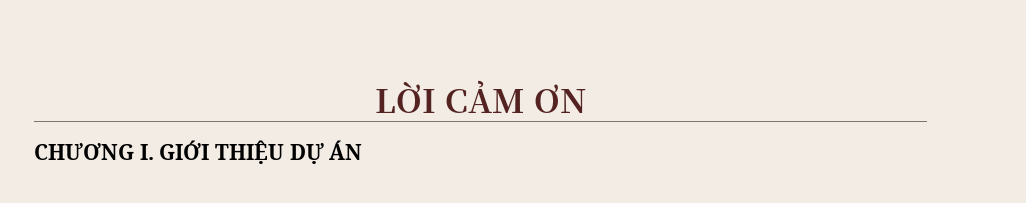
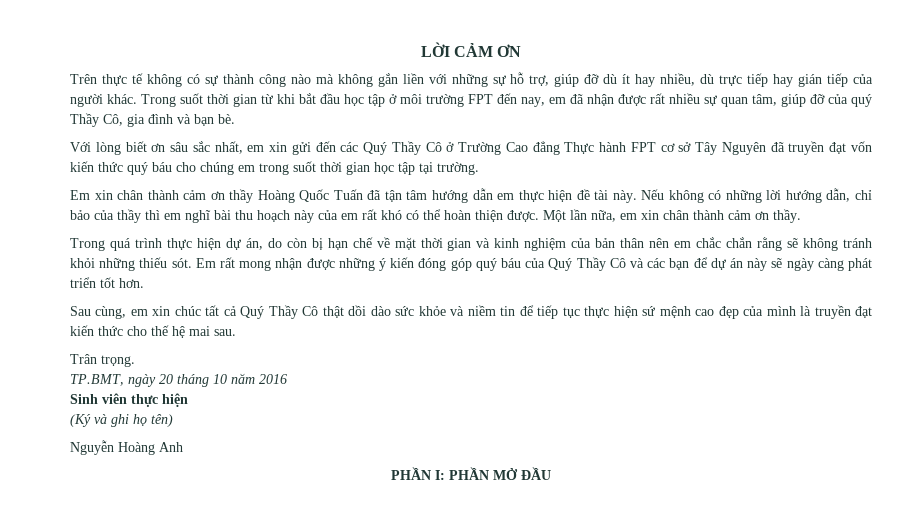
- CHƯƠNG I. GIỚI THIỆU DỰ ÁN
+ Trên thực tế không có sự thành công nào mà không gắn liền với những sự hỗ trợ, giúp đỡ dù ít hay nhiều, dù trực tiếp hay gián tiếp của người khác. Trong suốt thời gian từ khi bắt đầu học tập ở môi trường FPT đến nay, em đã nhận được rất nhiều sự quan tâm, giúp đỡ của quý Thầy Cô, gia đình và bạn bè.
+ Với lòng biết ơn sâu sắc nhất, em xin gửi đến các Quý Thầy Cô ở Trường Cao đẳng Thực hành FPT cơ sở Tây Nguyên đã truyền đạt vốn kiến thức quý báu cho chúng em trong suốt thời gian học tập tại trường.
+ Em xin chân thành cảm ơn thầy Hoàng Quốc Tuấn đã tận tâm hướng dẫn em thực hiện đề tài này. Nếu không có những lời hướng dẫn, chỉ bảo của thầy thì em nghĩ bài thu hoạch này của em rất khó có thể hoàn thiện được. Một lần nữa, em xin chân thành cảm ơn thầy.
+ Trong quá trình thực hiện dự án, do còn bị hạn chế về mặt thời gian và kinh nghiệm của bản thân nên em chắc chắn rằng sẽ không tránh khỏi những thiếu sót. Em rất mong nhận được những ý kiến đóng góp quý báu của Quý Thầy Cô và các bạn để dự án này sẽ ngày càng phát triển tốt hơn.
+ Sau cùng, em xin chúc tất cả Quý Thầy Cô thật dồi dào sức khỏe và niềm tin để tiếp tục thực hiện sứ mệnh cao đẹp của mình là truyền đạt kiến thức cho thế hệ mai sau.
+ Trân trọng.
+ TP.BMT, ngày 20 tháng 10 năm 2016
+ Sinh viên thực hiện
+ (Ký và ghi họ tên)
+ Nguyễn Hoàng Anh
+ PHẦN I: PHẦN MỞ ĐẦU

